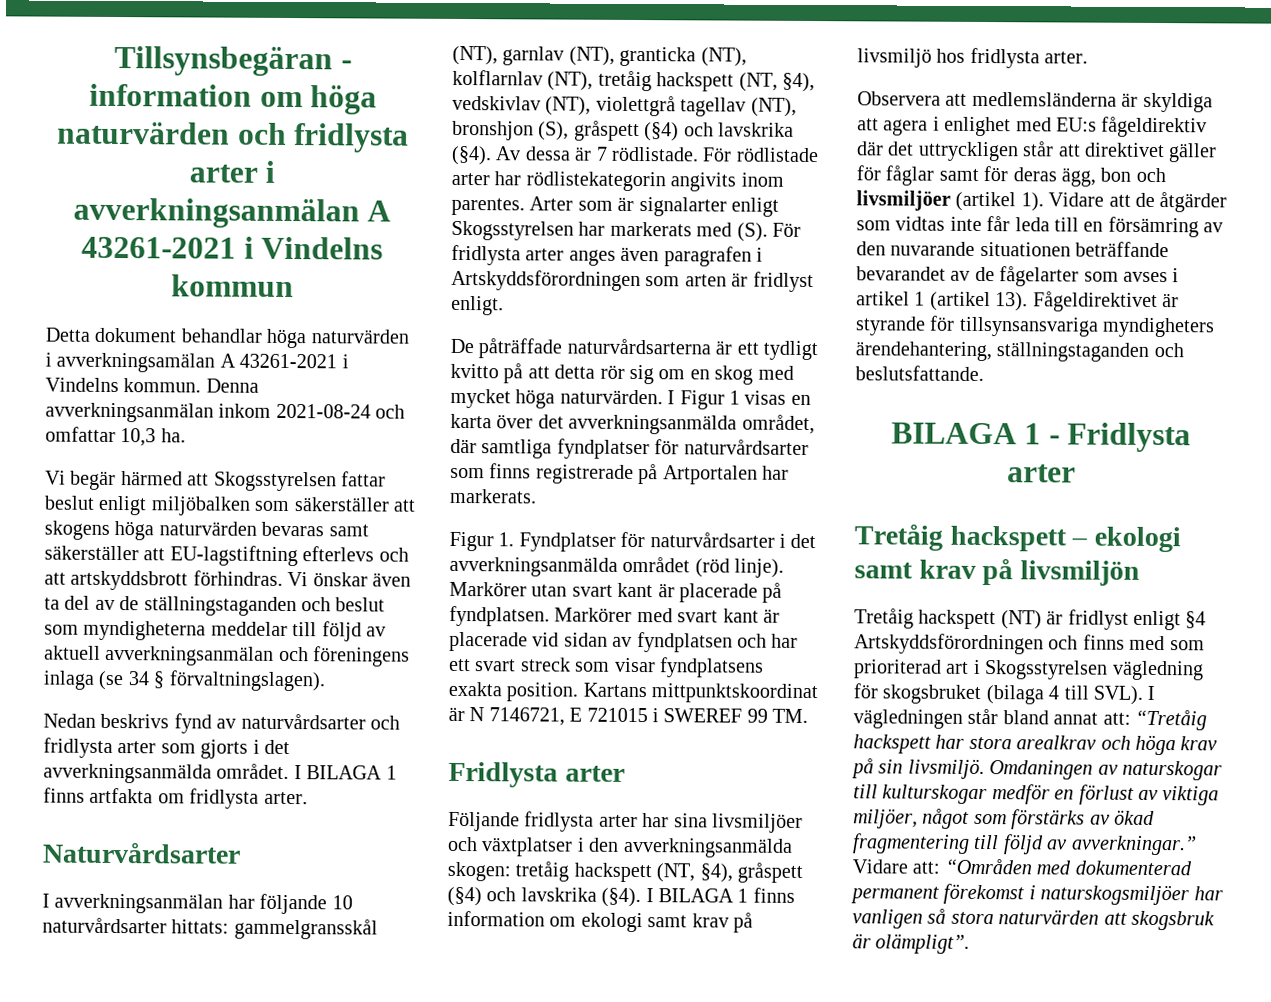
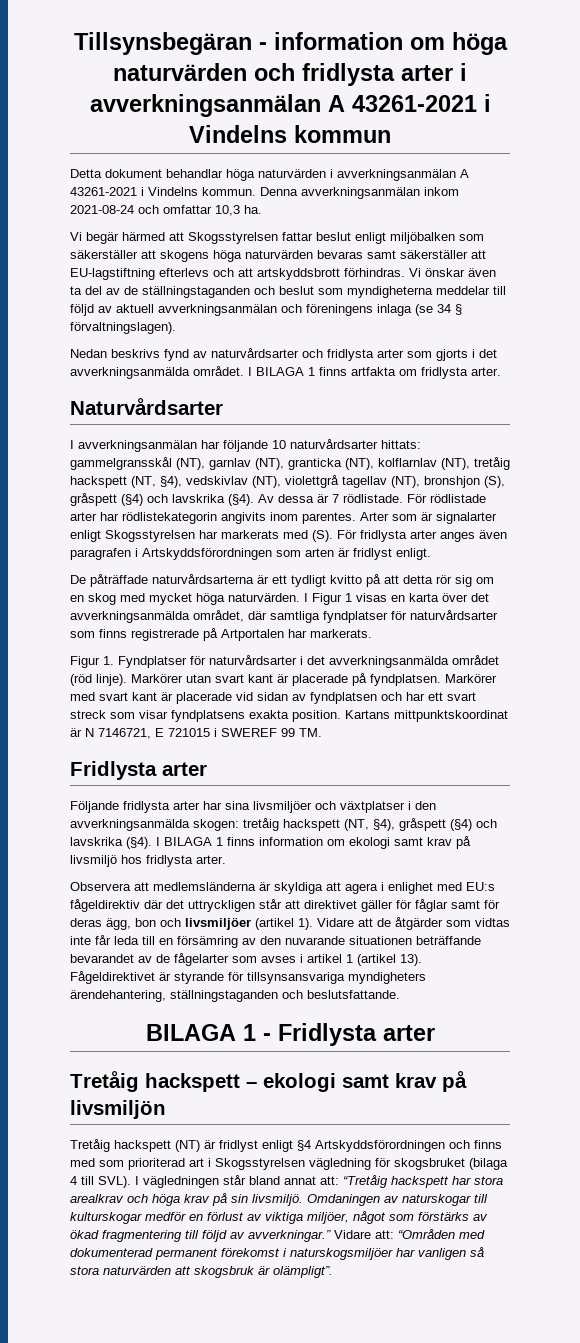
- Detta dokument behandlar höga naturvärden i avverkningsamälan A 43261-2021 i Vindelns kommun.
+ Detta dokument behandlar höga naturvärden i avverkningsanmälan A 43261-2021 i Vindelns kommun.

